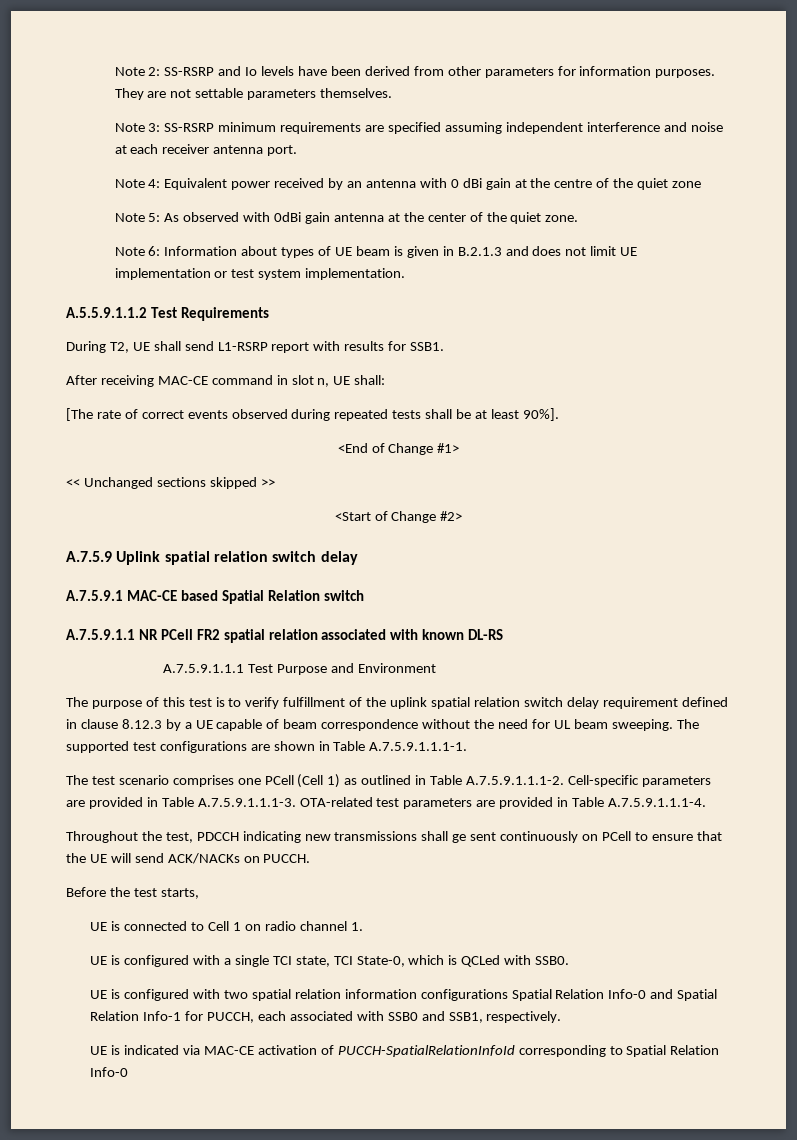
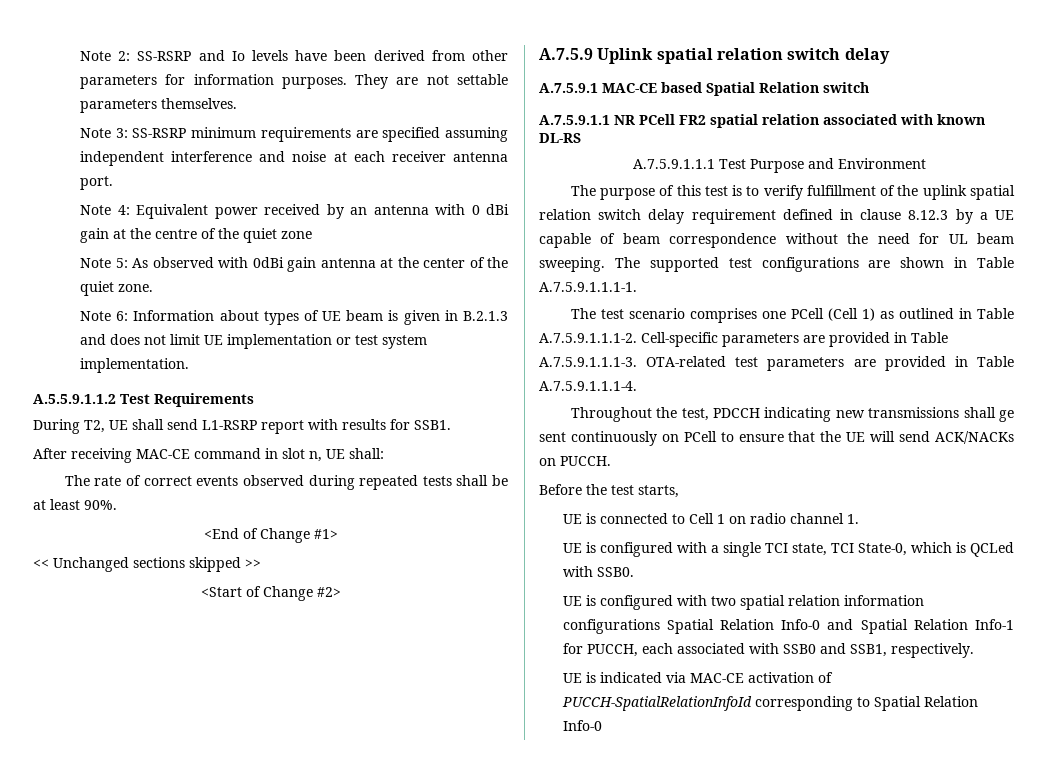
- [The rate of correct events observed during repeated tests shall be at least 90%].
+ The rate of correct events observed during repeated tests shall be at least 90%.

